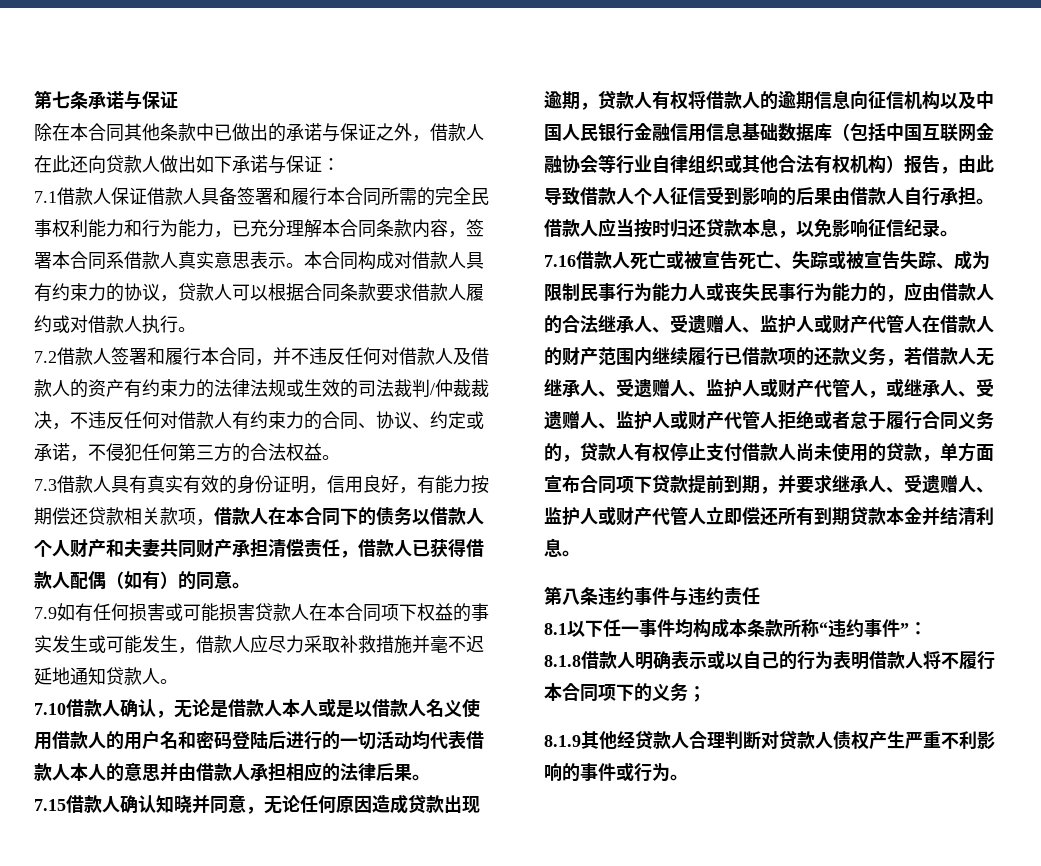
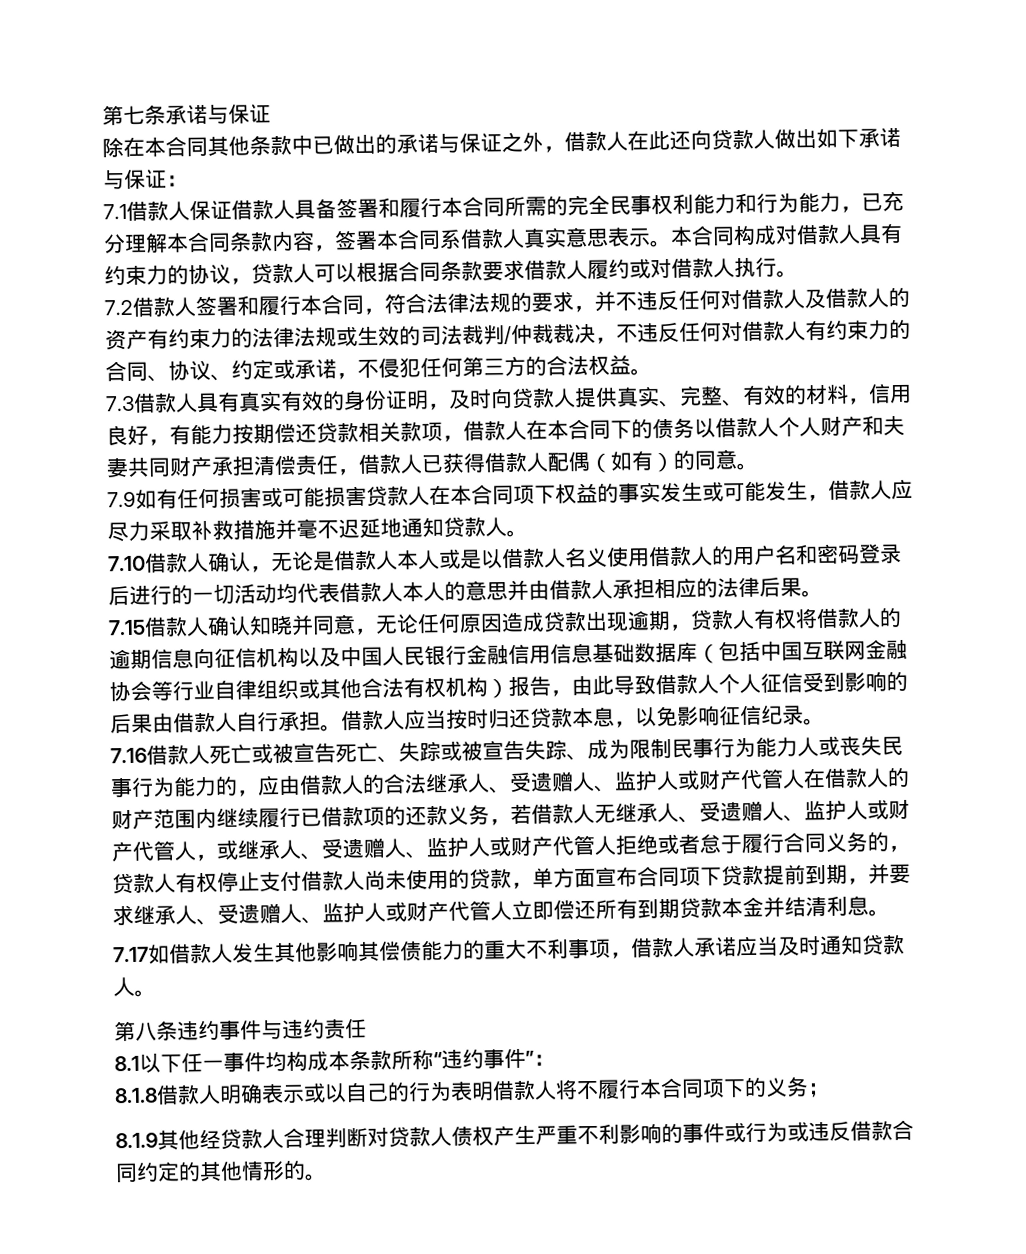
- 7.2借款人签署和履行本合同，并不违反任何对借款人及借款人的资产有约束力的法律法规或生效的司法裁判/仲裁裁决，不违反任何对借款人有约束力的合同、协议、约定或承诺，不侵犯任何第三方的合法权益。
+ 7.2借款人签署和履行本合同，符合法律法规的要求，并不违反任何对借款人及借款人的资产有约束力的法律法规或生效的司法裁判/仲裁裁决，不违反任何对借款人有约束力的合同、协议、约定或承诺，不侵犯任何第三方的合法权益。
- 7.3借款人具有真实有效的身份证明，信用良好，有能力按期偿还贷款相关款项，借款人在本合同下的债务以借款人个人财产和夫妻共同财产承担清偿责任，借款人已获得借款人配偶（如有）的同意。
+ 7.3借款人具有真实有效的身份证明，及时向贷款人提供真实、完整、有效的材料，信用良好，有能力按期偿还贷款相关款项，借款人在本合同下的债务以借款人个人财产和夫妻共同财产承担清偿责任，借款人已获得借款人配偶（如有）的同意。
- 7.10借款人确认，无论是借款人本人或是以借款人名义使用借款人的用户名和密码登陆后进行的一切活动均代表借款人本人的意思并由借款人承担相应的法律后果。
+ 7.10借款人确认，无论是借款人本人或是以借款人名义使用借款人的用户名和密码登录后进行的一切活动均代表借款人本人的意思并由借款人承担相应的法律后果。
+ 7.17如借款人发生其他影响其偿债能力的重大不利事项，借款人承诺应当及时通知贷款人。
- 8.1.9其他经贷款人合理判断对贷款人债权产生严重不利影响的事件或行为。
+ 8.1.9其他经贷款人合理判断对贷款人债权产生严重不利影响的事件或行为或违反借款合同约定的其他情形的。

